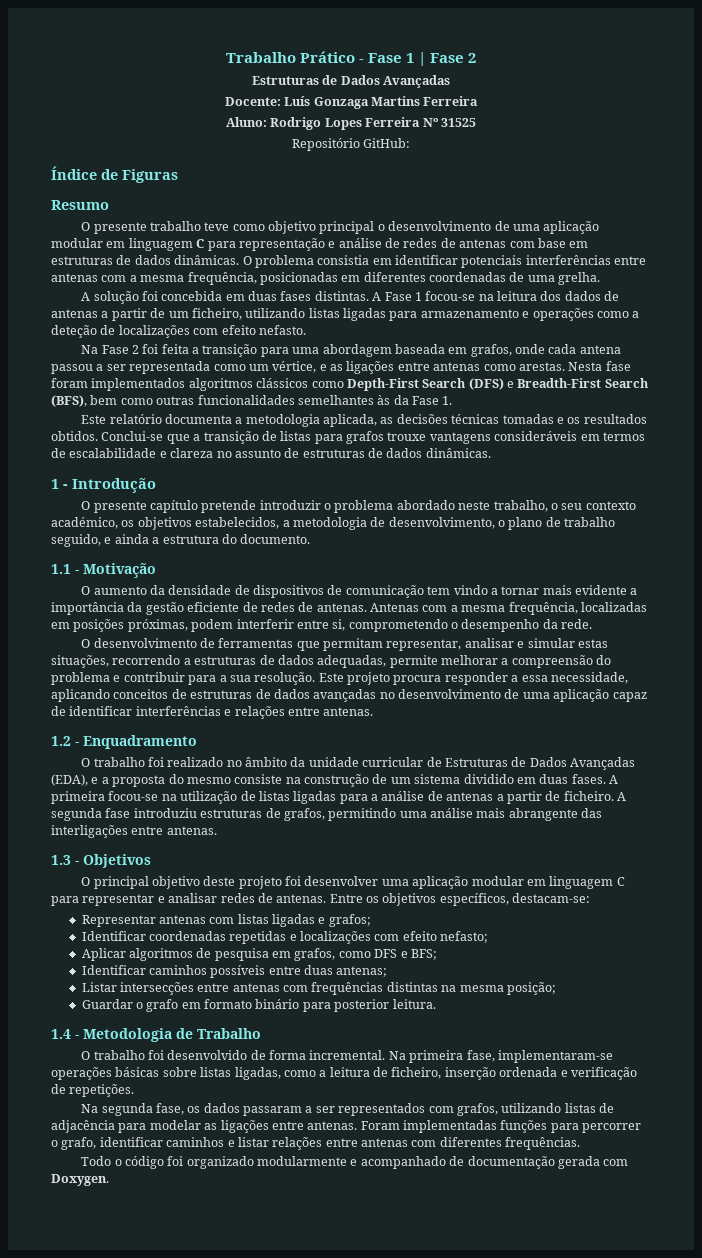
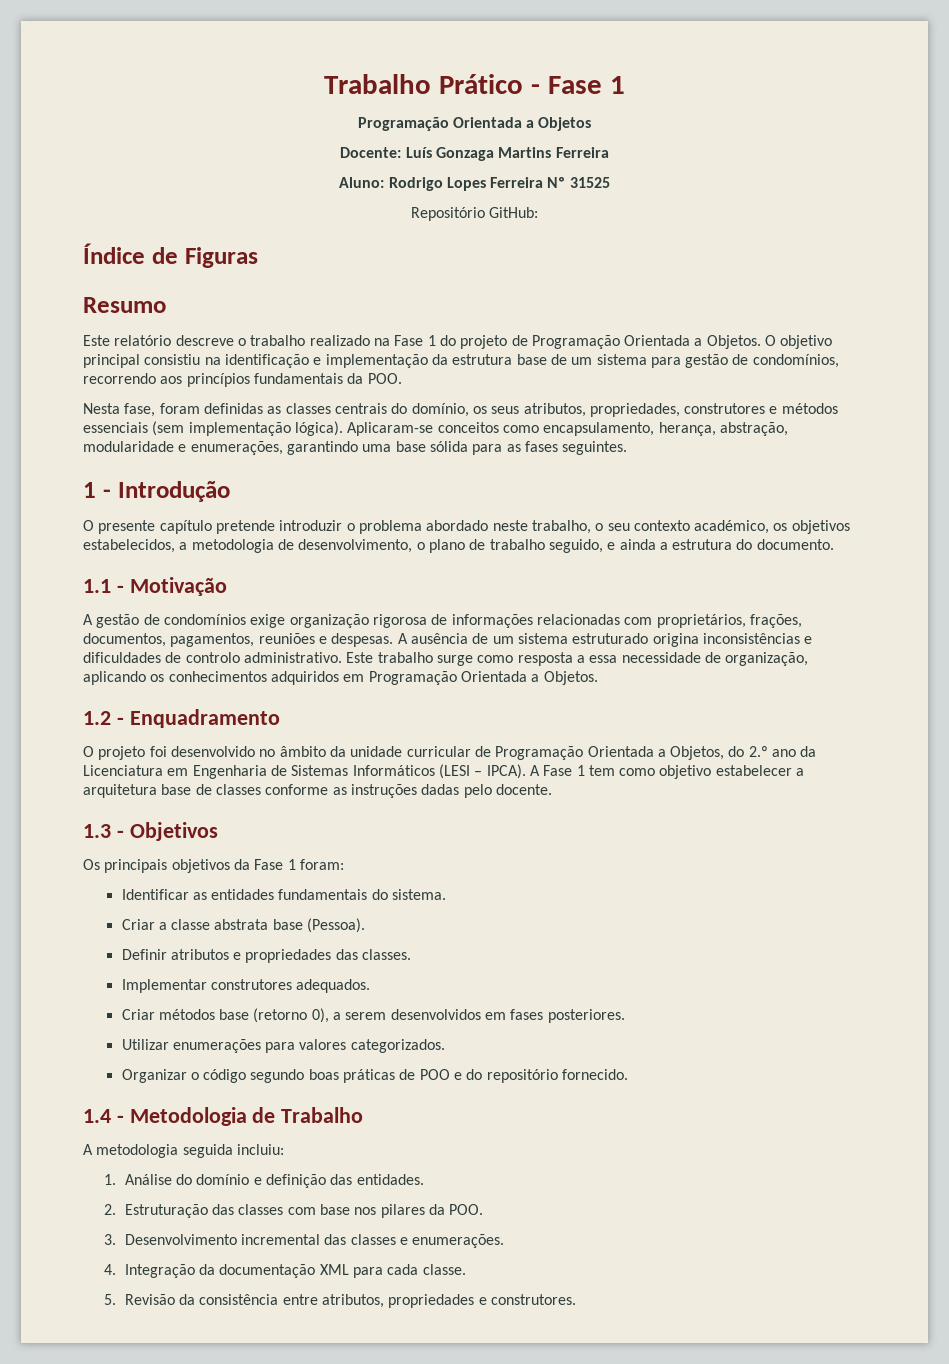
- Trabalho Prático - Fase 1 | Fase 2
- Estruturas de Dados Avançadas
+ Trabalho Prático - Fase 1
+ Programação Orientada a Objetos
- O presente trabalho teve como objetivo principal o desenvolvimento de uma aplicação modular em linguagem C para representação e análise de redes de antenas com base em estruturas de dados dinâmicas. O problema consistia em identificar potenciais interferências entre antenas com a mesma frequência, posicionadas em diferentes coordenadas de uma grelha.
- A solução foi concebida em duas fases distintas. A Fase 1 focou-se na leitura dos dados de antenas a partir de um ficheiro, utilizando listas ligadas para armazenamento e operações como a deteção de localizações com efeito nefasto.
- Na Fase 2 foi feita a transição para uma abordagem baseada em grafos, onde cada antena passou a ser representada como um vértice, e as ligações entre antenas como arestas. Nesta fase foram implementados algoritmos clássicos como Depth-First Search (DFS) e Breadth-First Search (BFS), bem como outras funcionalidades semelhantes às da Fase 1.
- Este relatório documenta a metodologia aplicada, as decisões técnicas tomadas e os resultados obtidos. Conclui-se que a transição de listas para grafos trouxe vantagens consideráveis em termos de escalabilidade e clareza no assunto de estruturas de dados dinâmicas.
+ Este relatório descreve o trabalho realizado na Fase 1 do projeto de Programação Orientada a Objetos. O objetivo principal consistiu na identificação e implementação da estrutura base de um sistema para gestão de condomínios, recorrendo aos princípios fundamentais da POO.
+ Nesta fase, foram definidas as classes centrais do domínio, os seus atributos, propriedades, construtores e métodos essenciais (sem implementação lógica). Aplicaram-se conceitos como encapsulamento, herança, abstração, modularidade e enumerações, garantindo uma base sólida para as fases seguintes.
- O aumento da densidade de dispositivos de comunicação tem vindo a tornar mais evidente a importância da gestão eficiente de redes de antenas. Antenas com a mesma frequência, localizadas em posições próximas, podem interferir entre si, comprometendo o desempenho da rede.
- O desenvolvimento de ferramentas que permitam representar, analisar e simular estas situações, recorrendo a estruturas de dados adequadas, permite melhorar a compreensão do problema e contribuir para a sua resolução. Este projeto procura responder a essa necessidade, aplicando conceitos de estruturas de dados avançadas no desenvolvimento de uma aplicação capaz de identificar interferências e relações entre antenas.
+ A gestão de condomínios exige organização rigorosa de informações relacionadas com proprietários, frações, documentos, pagamentos, reuniões e despesas. A ausência de um sistema estruturado origina inconsistências e dificuldades de controlo administrativo. Este trabalho surge como resposta a essa necessidade de organização, aplicando os conhecimentos adquiridos em Programação Orientada a Objetos.
- O trabalho foi realizado no âmbito da unidade curricular de Estruturas de Dados Avançadas (EDA), e a proposta do mesmo consiste na construção de um sistema dividido em duas fases. A primeira focou-se na utilização de listas ligadas para a análise de antenas a partir de ficheiro. A segunda fase introduziu estruturas de grafos, permitindo uma análise mais abrangente das interligações entre antenas.
+ O projeto foi desenvolvido no âmbito da unidade curricular de Programação Orientada a Objetos, do 2.º ano da Licenciatura em Engenharia de Sistemas Informáticos (LESI – IPCA). A Fase 1 tem como objetivo estabelecer a arquitetura base de classes conforme as instruções dadas pelo docente.
  1.3 - Objetivos
- O principal objetivo deste projeto foi desenvolver uma aplicação modular em linguagem C para representar e analisar redes de antenas. Entre os objetivos específicos, destacam-se:
- Representar antenas com listas ligadas e grafos;
- Identificar coordenadas repetidas e localizações com efeito nefasto;
- Aplicar algoritmos de pesquisa em grafos, como DFS e BFS;
- Identificar caminhos possíveis entre duas antenas;
- Listar intersecções entre antenas com frequências distintas na mesma posição;
- Guardar o grafo em formato binário para posterior leitura.
+ Os principais objetivos da Fase 1 foram:
+ Identificar as entidades fundamentais do sistema.
+ Criar a classe abstrata base (Pessoa).
+ Definir atributos e propriedades das classes.
+ Implementar construtores adequados.
+ Criar métodos base (retorno 0), a serem desenvolvidos em fases posteriores.
+ Utilizar enumerações para valores categorizados.
+ Organizar o código segundo boas práticas de POO e do repositório fornecido.
- O trabalho foi desenvolvido de forma incremental. Na primeira fase, implementaram-se operações básicas sobre listas ligadas, como a leitura de ficheiro, inserção ordenada e verificação de repetições.
- Na segunda fase, os dados passaram a ser representados com grafos, utilizando listas de adjacência para modelar as ligações entre antenas. Foram implementadas funções para percorrer o grafo, identificar caminhos e listar relações entre antenas com diferentes frequências.
- Todo o código foi organizado modularmente e acompanhado de documentação gerada com Doxygen.
+ A metodologia seguida incluiu:
+ 1. Análise do domínio e definição das entidades.
+ 2. Estruturação das classes com base nos pilares da POO.
+ 3. Desenvolvimento incremental das classes e enumerações.
+ 4. Integração da documentação XML para cada classe.
+ 5. Revisão da consistência entre atributos, propriedades e construtores.

